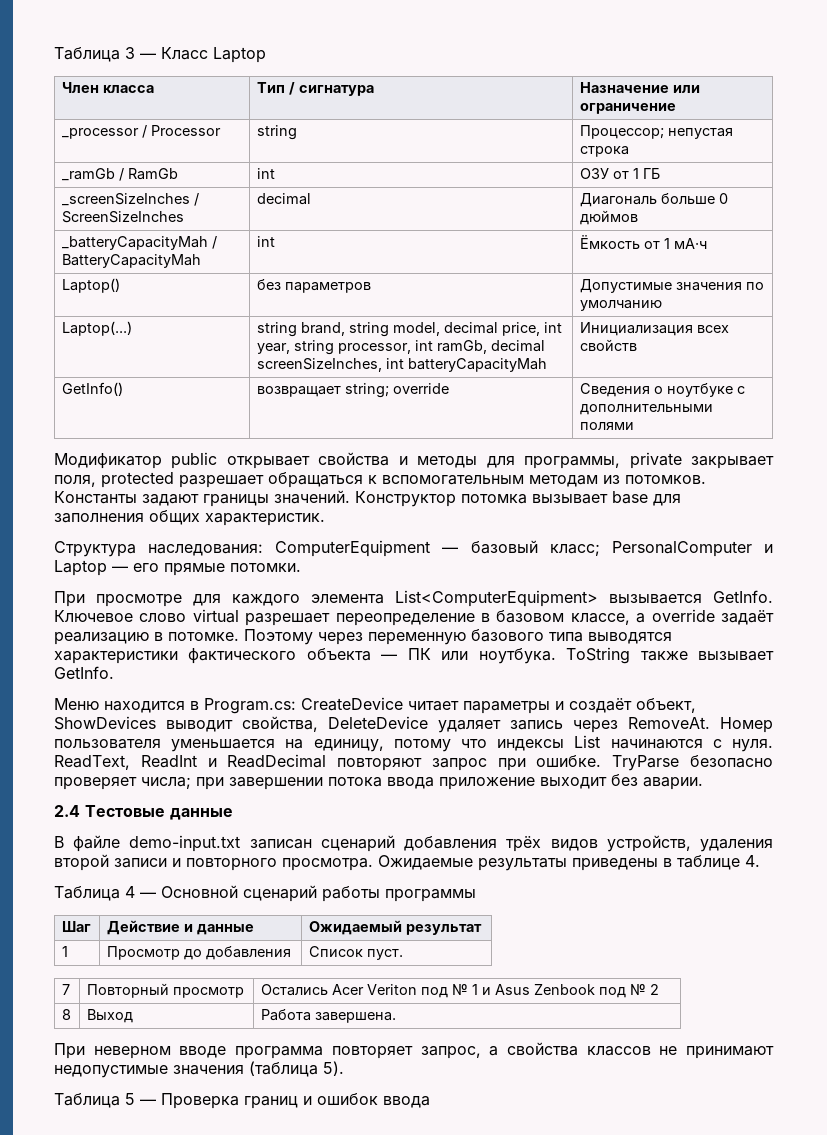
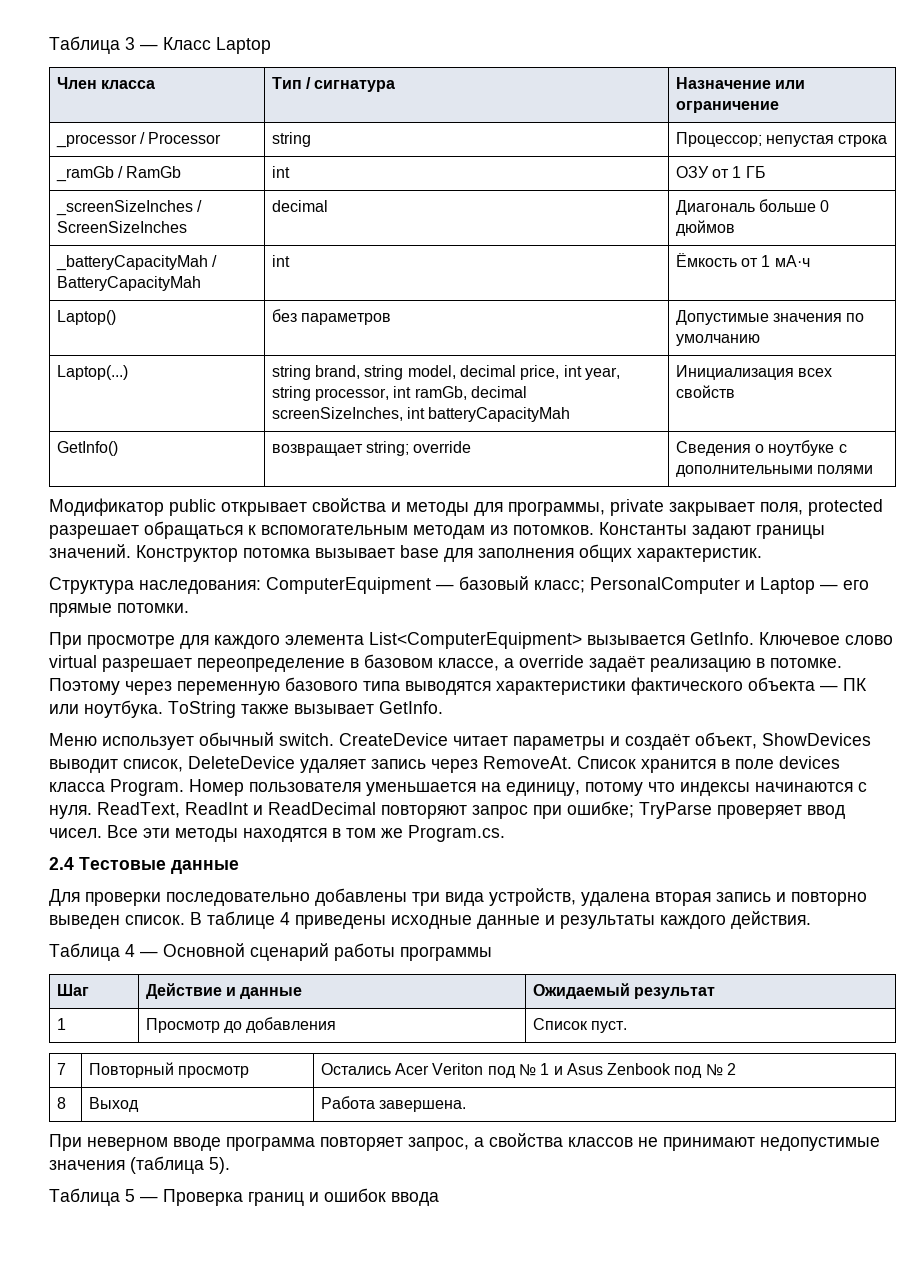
- Меню находится в Program.cs: CreateDevice читает параметры и создаёт объект, ShowDevices выводит свойства, DeleteDevice удаляет запись через RemoveAt.
+ Меню использует обычный switch. CreateDevice читает параметры и создаёт объект, ShowDevices выводит список, DeleteDevice удаляет запись через RemoveAt.
+ Список хранится в поле devices класса Program.
- Номер пользователя уменьшается на единицу, потому что индексы List начинаются с нуля.
+ Номер пользователя уменьшается на единицу, потому что индексы начинаются с нуля.
- ReadText, ReadInt и ReadDecimal повторяют запрос при ошибке. TryParse безопасно проверяет числа; при завершении потока ввода приложение выходит без аварии.
+ ReadText, ReadInt и ReadDecimal повторяют запрос при ошибке; TryParse проверяет ввод чисел. Все эти методы находятся в том же Program.cs.
  2.4 Тестовые данные
- В файле demo-input.txt записан сценарий добавления трёх видов устройств, удаления второй записи и повторного просмотра. Ожидаемые результаты приведены в таблице 4.
+ Для проверки последовательно добавлены три вида устройств, удалена вторая запись и повторно выведен список. В таблице 4 приведены исходные данные и результаты каждого действия.

